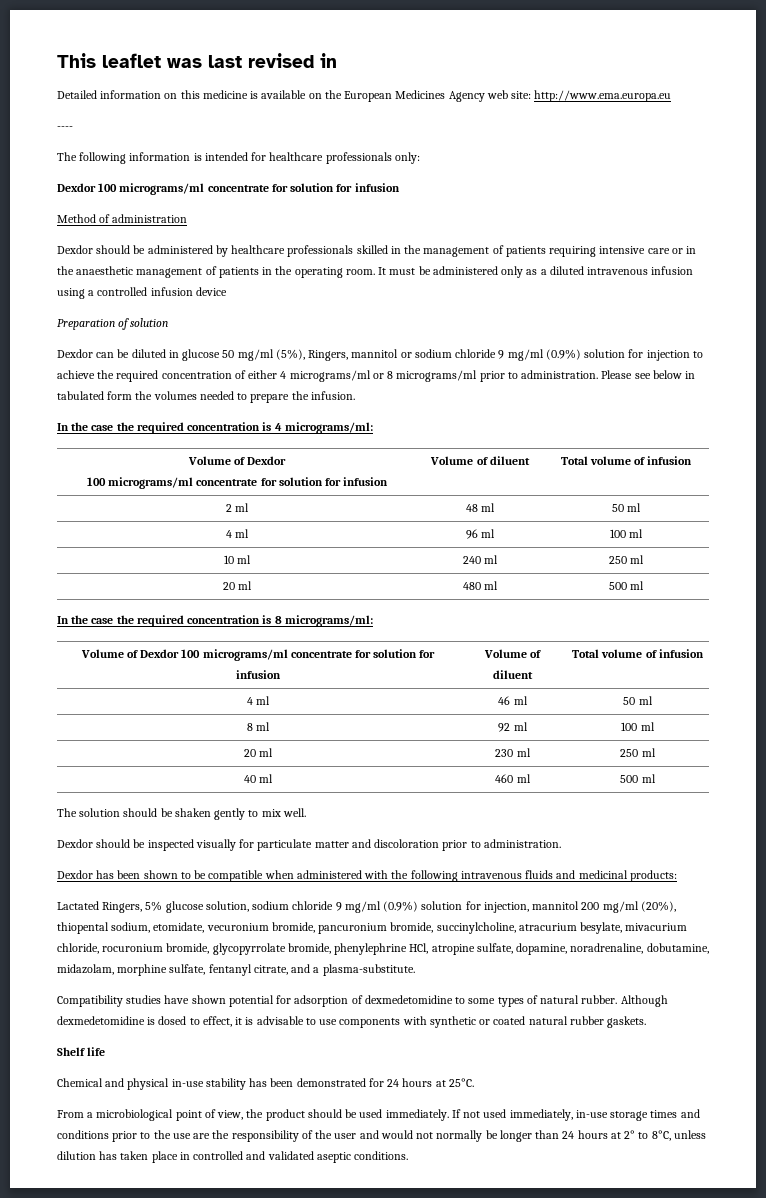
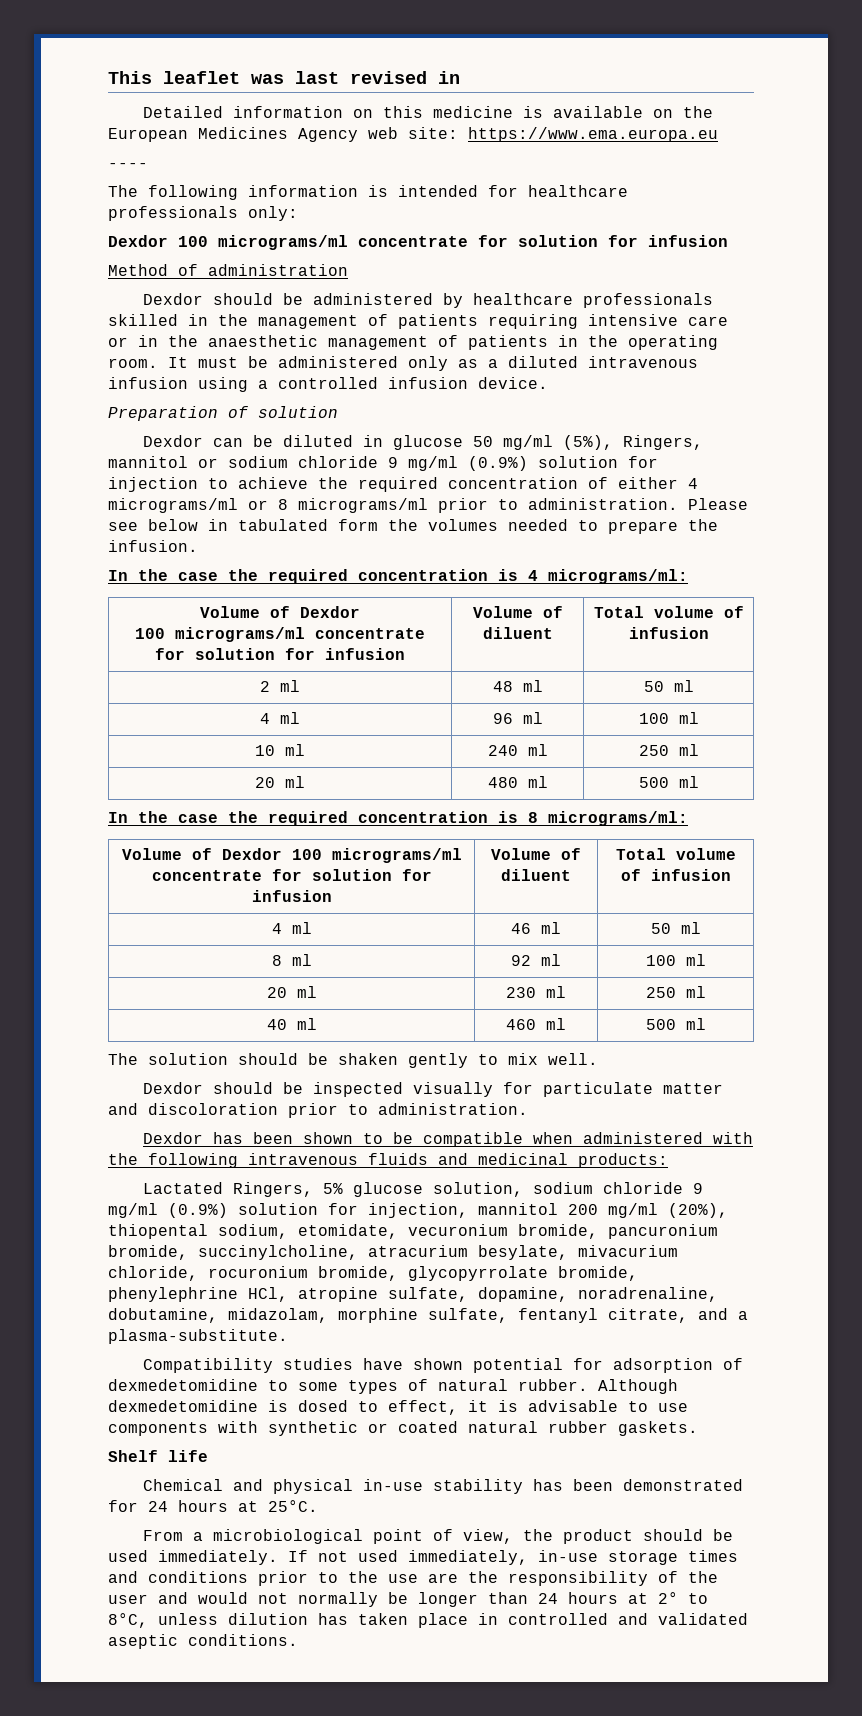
- Detailed information on this medicine is available on the European Medicines Agency web site: http://www.ema.europa.eu
+ Detailed information on this medicine is available on the European Medicines Agency web site: https://www.ema.europa.eu
- It must be administered only as a diluted intravenous infusion using a controlled infusion device
+ It must be administered only as a diluted intravenous infusion using a controlled infusion device.

